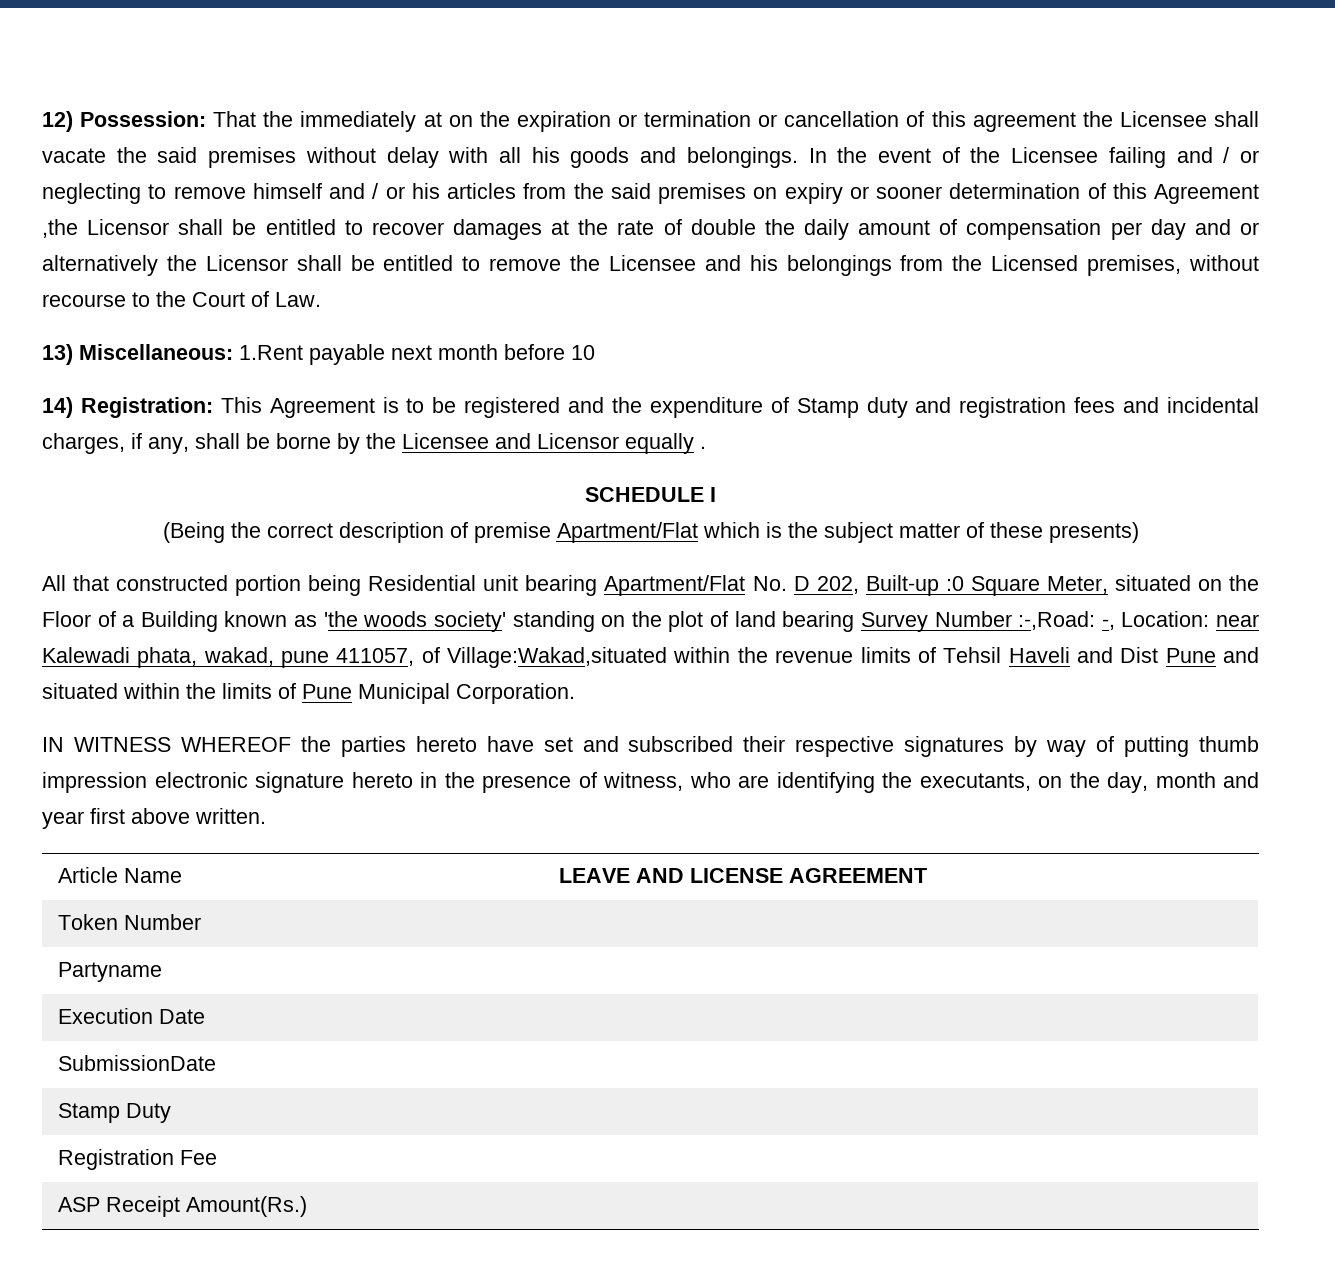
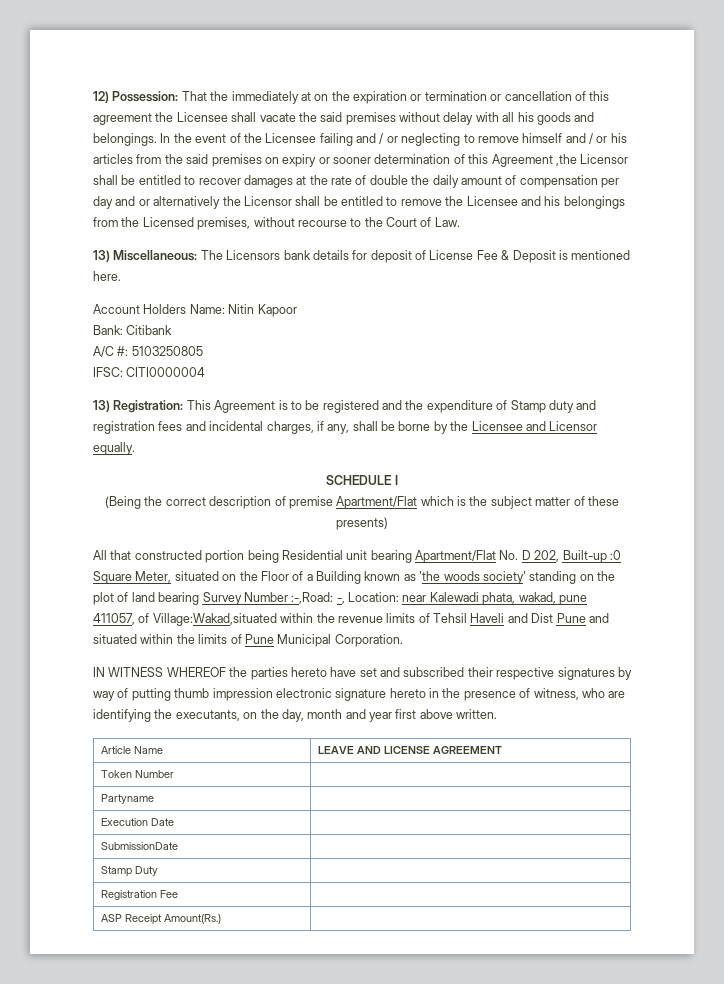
- 13) Miscellaneous: 1.Rent payable next month before 10
- 14) Registration: This Agreement is to be registered and the expenditure of Stamp duty and registration fees and incidental charges, if any, shall be borne by the Licensee and Licensor equally .
+ 13) Miscellaneous: The Licensors bank details for deposit of License Fee & Deposit is mentioned here.
+ Account Holders Name: Nitin Kapoor
+ Bank: Citibank
+ A/C #: 5103250805
+ IFSC: CITI0000004
+ 13) Registration: This Agreement is to be registered and the expenditure of Stamp duty and registration fees and incidental charges, if any, shall be borne by the Licensee and Licensor equally.

